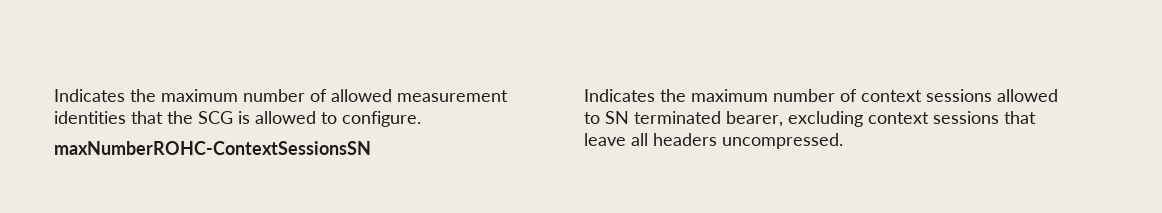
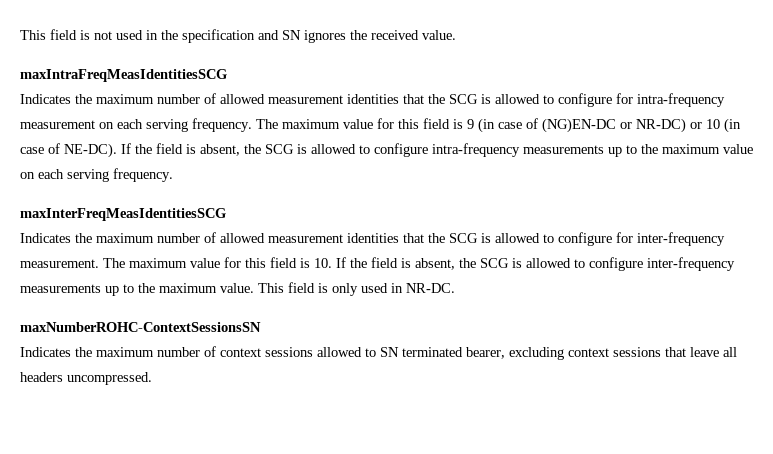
+ This field is not used in the specification and SN ignores the received value.
+ maxIntraFreqMeasIdentitiesSCG
- Indicates the maximum number of allowed measurement identities that the SCG is allowed to configure.
+ Indicates the maximum number of allowed measurement identities that the SCG is allowed to configure for intra-frequency measurement on each serving frequency. The maximum value for this field is 9 (in case of (NG)EN-DC or NR-DC) or 10 (in case of NE-DC). If the field is absent, the SCG is allowed to configure intra-frequency measurements up to the maximum value on each serving frequency.
+ maxInterFreqMeasIdentitiesSCG
+ Indicates the maximum number of allowed measurement identities that the SCG is allowed to configure for inter-frequency measurement. The maximum value for this field is 10. If the field is absent, the SCG is allowed to configure inter-frequency measurements up to the maximum value. This field is only used in NR-DC.

